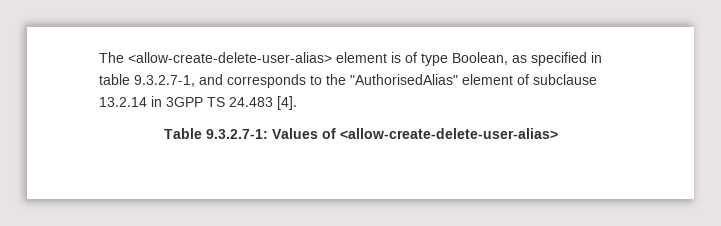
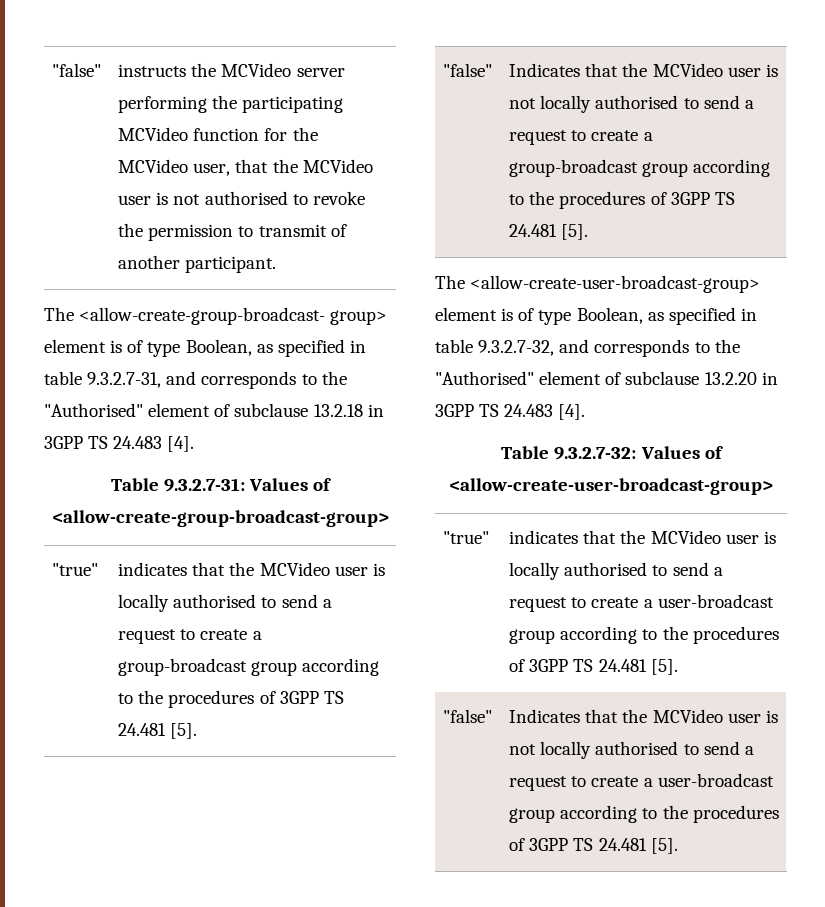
- The <allow-create-delete-user-alias> element is of type Boolean, as specified in table 9.3.2.7-1, and corresponds to the "AuthorisedAlias" element of subclause 13.2.14 in 3GPP TS 24.483 [4].
- Table 9.3.2.7-1: Values of <allow-create-delete-user-alias>
+ "false" | instructs the MCVideo server performing the participating MCVideo function for the MCVideo user, that the MCVideo user is not authorised to revoke the permission to transmit of another participant.
+ The <allow-create-group-broadcast- group> element is of type Boolean, as specified in table 9.3.2.7-31, and corresponds to the "Authorised" element of subclause 13.2.18 in 3GPP TS 24.483 [4].
+ Table 9.3.2.7-31: Values of <allow-create-group-broadcast-group>
+ "true" | indicates that the MCVideo user is locally authorised to send a request to create a group-broadcast group according to the procedures of 3GPP TS 24.481 [5].
+ "false" | Indicates that the MCVideo user is not locally authorised to send a request to create a group-broadcast group according to the procedures of 3GPP TS 24.481 [5].
+ The <allow-create-user-broadcast-group> element is of type Boolean, as specified in table 9.3.2.7-32, and corresponds to the "Authorised" element of subclause 13.2.20 in 3GPP TS 24.483 [4].
+ Table 9.3.2.7-32: Values of <allow-create-user-broadcast-group>
+ "true" | indicates that the MCVideo user is locally authorised to send a request to create a user-broadcast group according to the procedures of 3GPP TS 24.481 [5].
+ "false" | Indicates that the MCVideo user is not locally authorised to send a request to create a user-broadcast group according to the procedures of 3GPP TS 24.481 [5].

